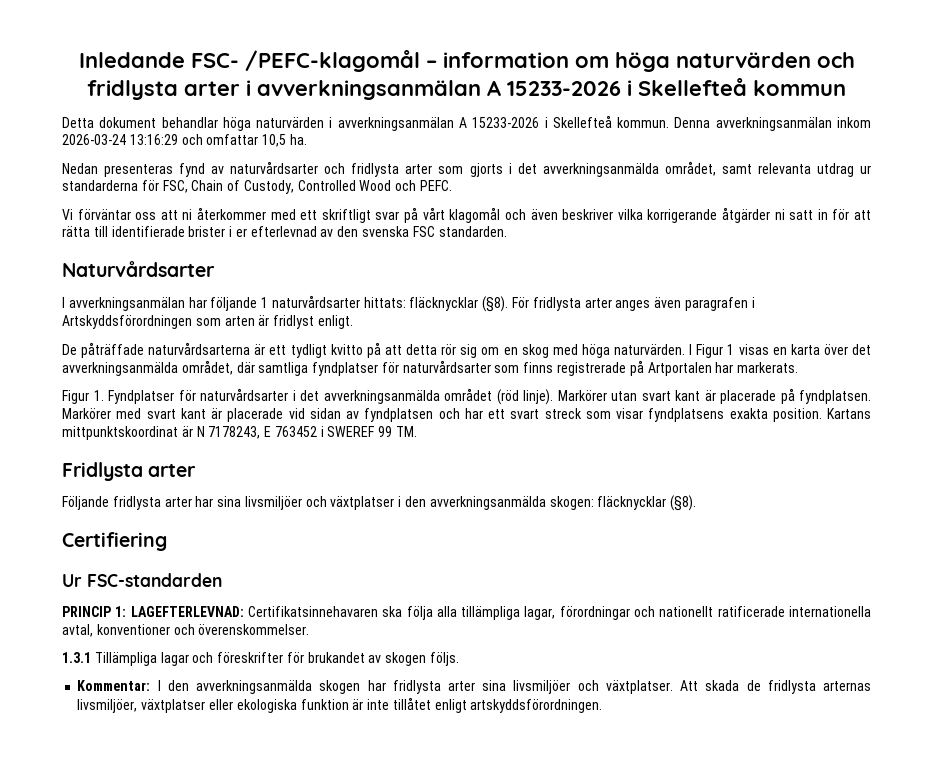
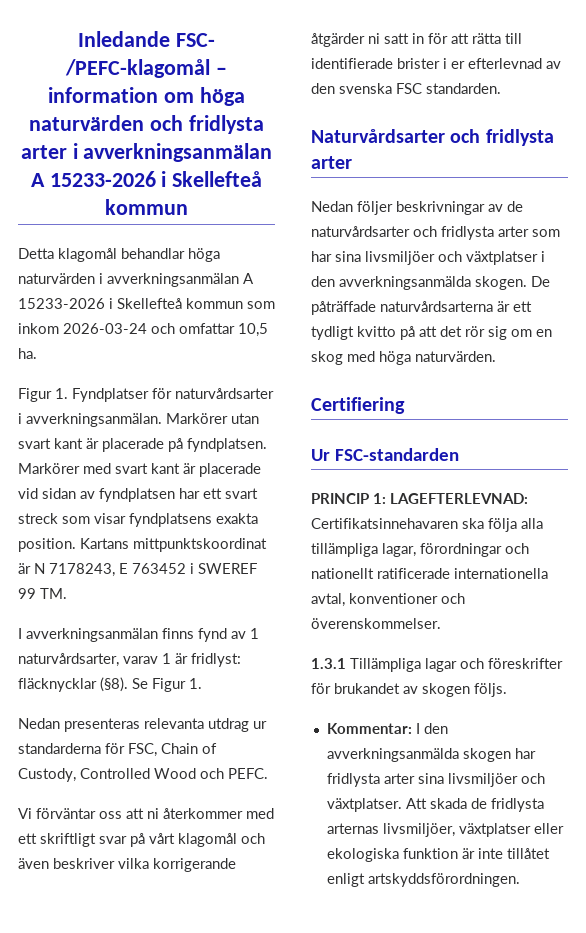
- Detta dokument behandlar höga naturvärden i avverkningsanmälan A 15233-2026 i Skellefteå kommun. Denna avverkningsanmälan inkom 2026-03-24 13:16:29 och omfattar 10,5 ha.
+ Detta klagomål behandlar höga naturvärden i avverkningsanmälan A 15233-2026 i Skellefteå kommun som inkom 2026-03-24 och omfattar 10,5 ha.
- Nedan presenteras fynd av naturvårdsarter och fridlysta arter som gjorts i det avverkningsanmälda området, samt relevanta utdrag ur standarderna för FSC, Chain of Custody, Controlled Wood och PEFC.
+ Figur 1. Fyndplatser för naturvårdsarter i avverkningsanmälan. Markörer utan svart kant är placerade på fyndplatsen. Markörer med svart kant är placerade vid sidan av fyndplatsen har ett svart streck som visar fyndplatsens exakta position. Kartans mittpunktskoordinat är N 7178243, E 763452 i SWEREF 99 TM.
+ I avverkningsanmälan finns fynd av 1 naturvårdsarter, varav 1 är fridlyst: fläcknycklar (§8). Se Figur 1.
+ Nedan presenteras relevanta utdrag ur standarderna för FSC, Chain of Custody, Controlled Wood och PEFC.
- Naturvårdsarter
- I avverkningsanmälan har följande 1 naturvårdsarter hittats: fläcknycklar (§8). För fridlysta arter anges även paragrafen i Artskyddsförordningen som arten är fridlyst enligt.
- De påträffade naturvårdsarterna är ett tydligt kvitto på att detta rör sig om en skog med höga naturvärden. I Figur 1 visas en karta över det avverkningsanmälda området, där samtliga fyndplatser för naturvårdsarter som finns registrerade på Artportalen har markerats.
- Figur 1. Fyndplatser för naturvårdsarter i det avverkningsanmälda området (röd linje). Markörer utan svart kant är placerade på fyndplatsen. Markörer med svart kant är placerade vid sidan av fyndplatsen och har ett svart streck som visar fyndplatsens exakta position. Kartans mittpunktskoordinat är N 7178243, E 763452 i SWEREF 99 TM.
- Fridlysta arter
- Följande fridlysta arter har sina livsmiljöer och växtplatser i den avverkningsanmälda skogen: fläcknycklar (§8).
+ Naturvårdsarter och fridlysta arter
+ Nedan följer beskrivningar av de naturvårdsarter och fridlysta arter som har sina livsmiljöer och växtplatser i den avverkningsanmälda skogen. De påträffade naturvårdsarterna är ett tydligt kvitto på att det rör sig om en skog med höga naturvärden.

